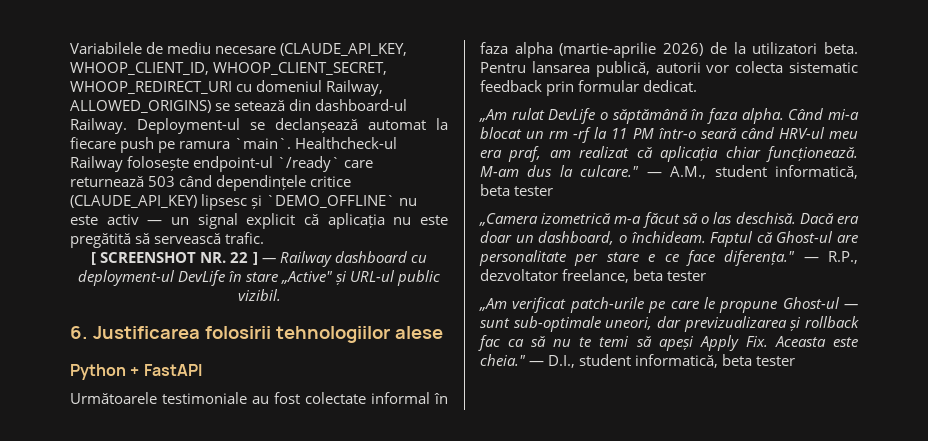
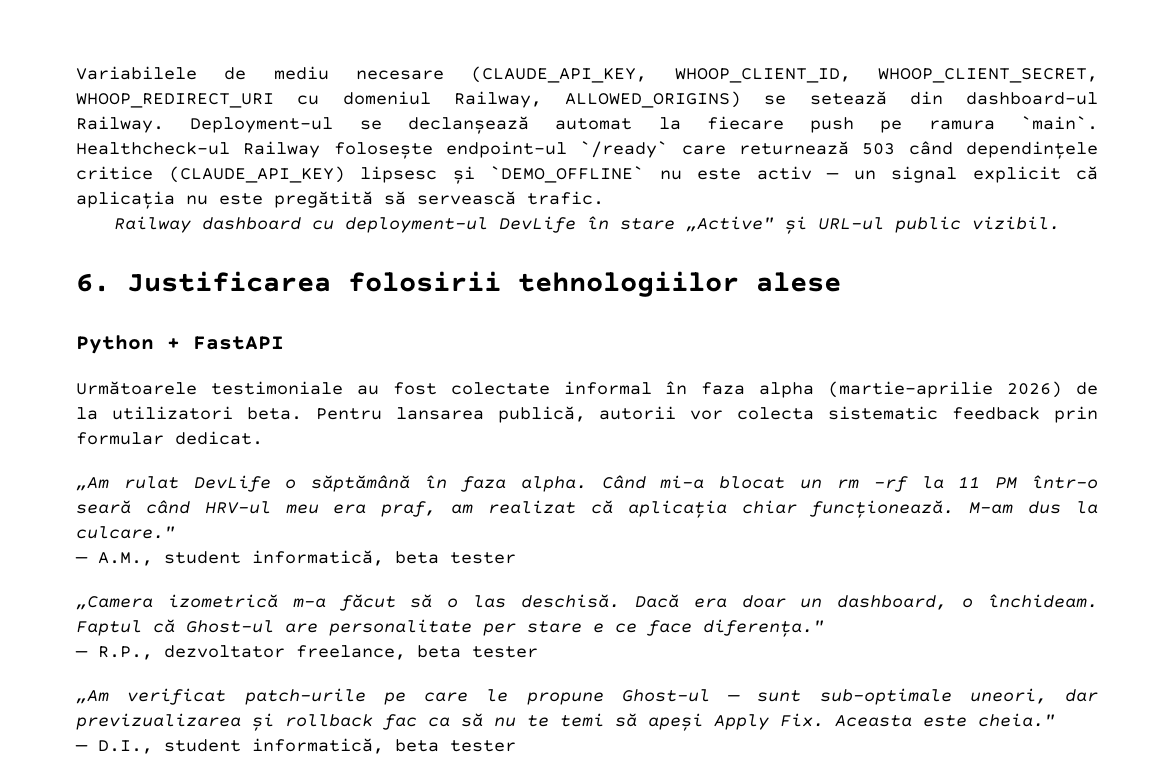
- [ SCREENSHOT NR. 22 ] — Railway dashboard cu deployment-ul DevLife în stare „Active" și URL-ul public vizibil.
+ Railway dashboard cu deployment-ul DevLife în stare „Active" și URL-ul public vizibil.
- M-am dus la culcare." — A.M., student informatică, beta tester
+ M-am dus la culcare."
+ — A.M., student informatică, beta tester
- Faptul că Ghost-ul are personalitate per stare e ce face diferența." — R.P., dezvoltator freelance, beta tester
+ Faptul că Ghost-ul are personalitate per stare e ce face diferența."
+ — R.P., dezvoltator freelance, beta tester
- „Am verificat patch-urile pe care le propune Ghost-ul — sunt sub-optimale uneori, dar previzualizarea și rollback fac ca să nu te temi să apeși Apply Fix. Aceasta este cheia." — D.I., student informatică, beta tester
+ „Am verificat patch-urile pe care le propune Ghost-ul — sunt sub-optimale uneori, dar previzualizarea și rollback fac ca să nu te temi să apeși Apply Fix. Aceasta este cheia."
+ — D.I., student informatică, beta tester

